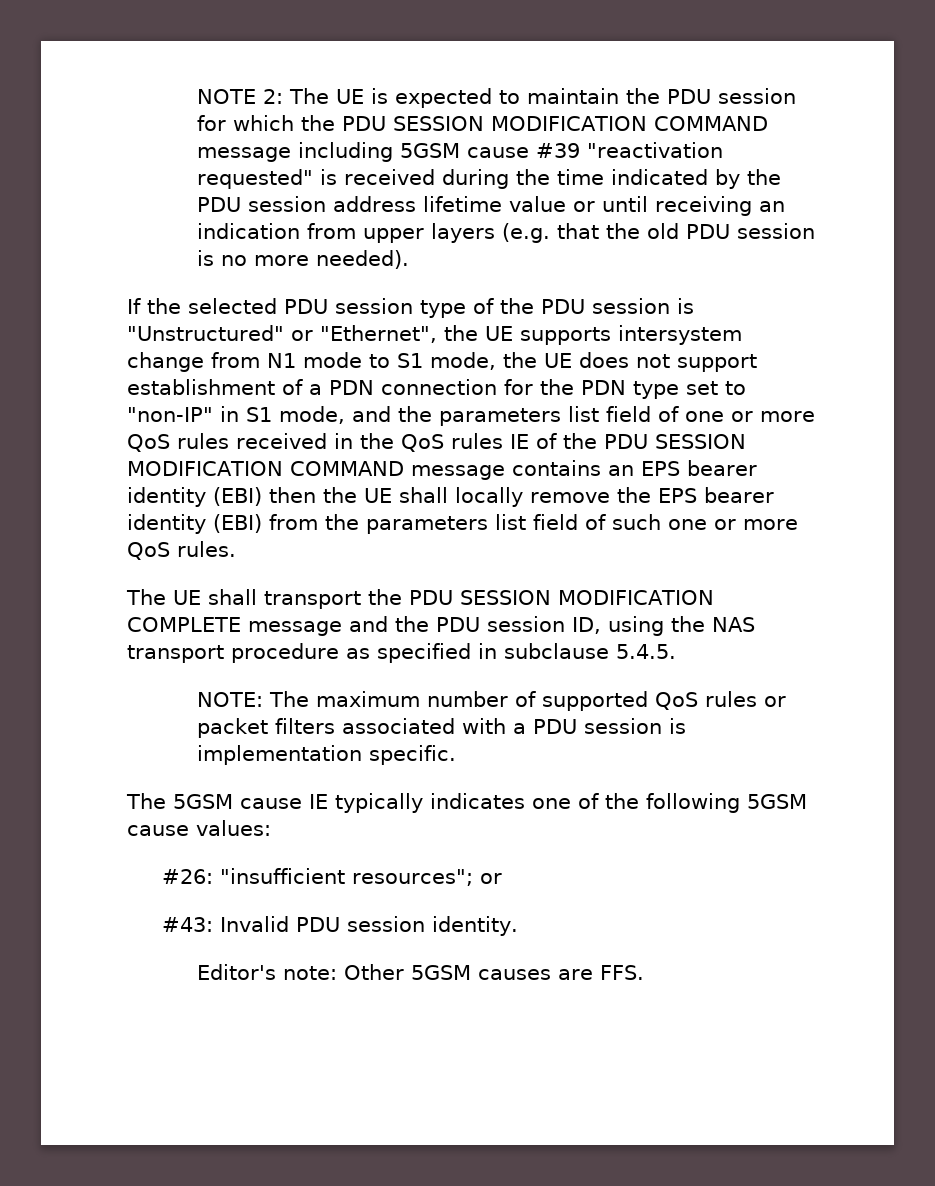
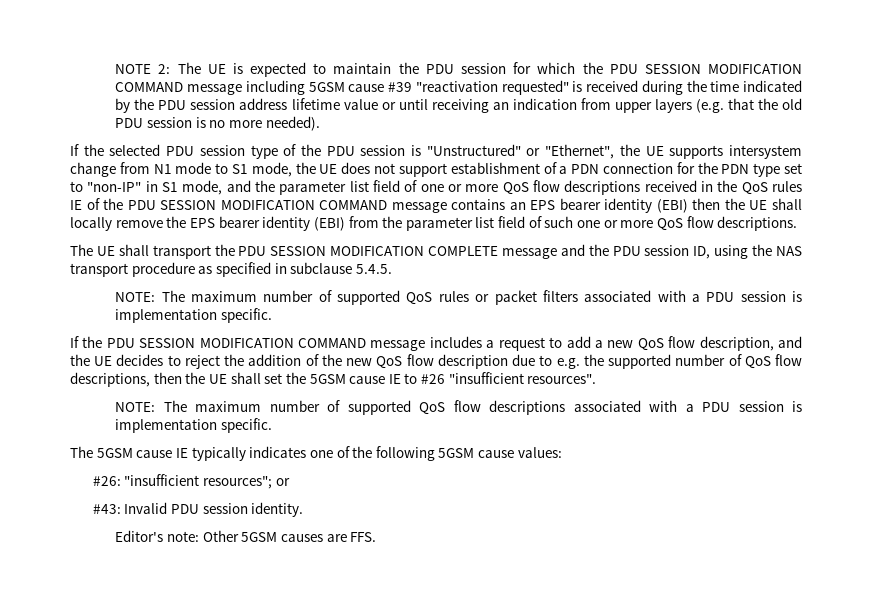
- If the selected PDU session type of the PDU session is "Unstructured" or "Ethernet", the UE supports intersystem change from N1 mode to S1 mode, the UE does not support establishment of a PDN connection for the PDN type set to "non-IP" in S1 mode, and the parameters list field of one or more QoS rules received in the QoS rules IE of the PDU SESSION MODIFICATION COMMAND message contains an EPS bearer identity (EBI) then the UE shall locally remove the EPS bearer identity (EBI) from the parameters list field of such one or more QoS rules.
+ If the selected PDU session type of the PDU session is "Unstructured" or "Ethernet", the UE supports intersystem change from N1 mode to S1 mode, the UE does not support establishment of a PDN connection for the PDN type set to "non-IP" in S1 mode, and the parameter list field of one or more QoS flow descriptions received in the QoS rules IE of the PDU SESSION MODIFICATION COMMAND message contains an EPS bearer identity (EBI) then the UE shall locally remove the EPS bearer identity (EBI) from the parameter list field of such one or more QoS flow descriptions.
+ If the PDU SESSION MODIFICATION COMMAND message includes a request to add a new QoS flow description, and the UE decides to reject the addition of the new QoS flow description due to e.g. the supported number of QoS flow descriptions, then the UE shall set the 5GSM cause IE to #26 "insufficient resources".
+ NOTE: The maximum number of supported QoS flow descriptions associated with a PDU session is implementation specific.

